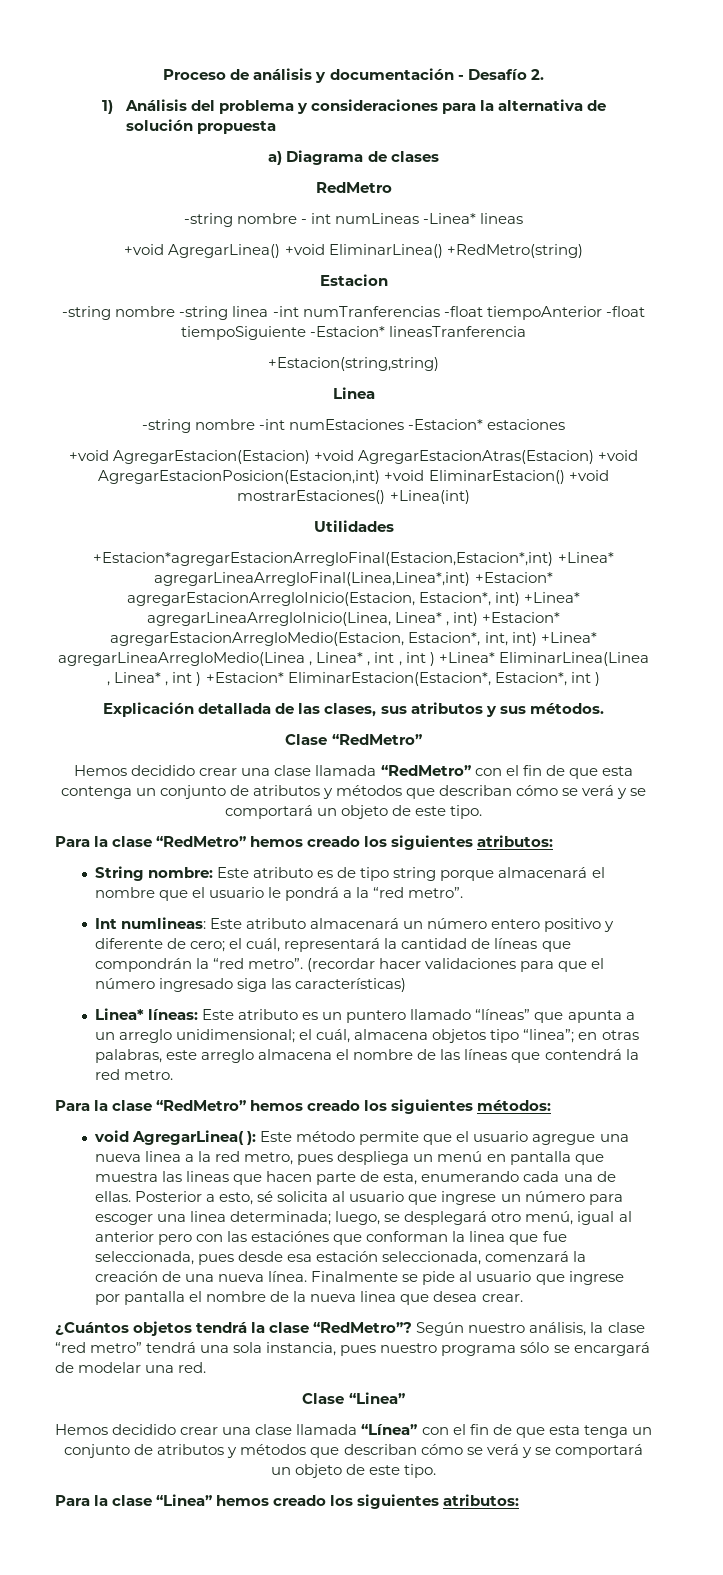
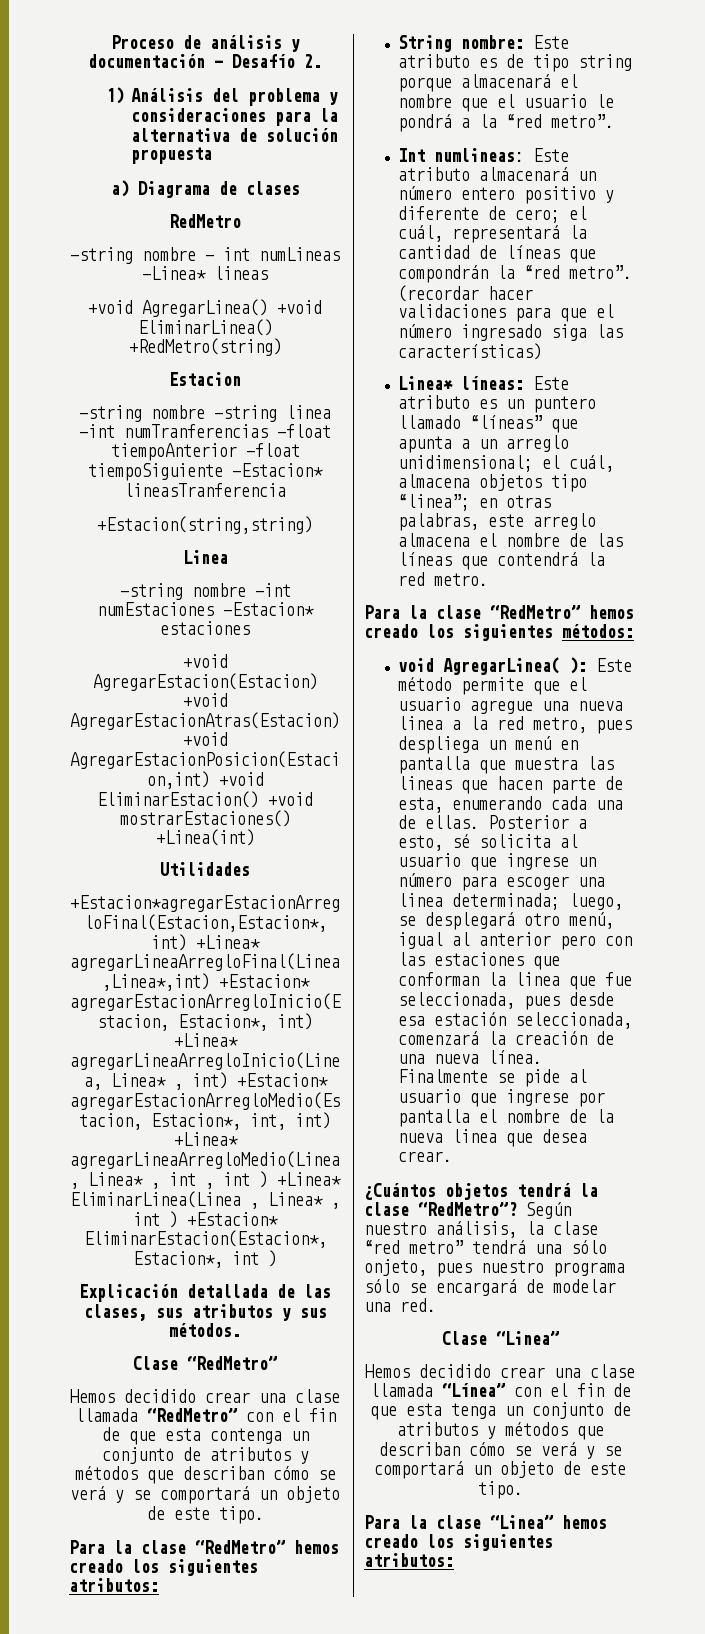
- Posterior a esto, sé solicita al usuario que ingrese un número para escoger una linea determinada; luego, se desplegará otro menú, igual al anterior pero con las estaciónes que conforman la linea que fue seleccionada, pues desde esa estación seleccionada, comenzará la creación de una nueva línea.
+ Posterior a esto, sé solicita al usuario que ingrese un número para escoger una linea determinada; luego, se desplegará otro menú, igual al anterior pero con las estaciones que conforman la linea que fue seleccionada, pues desde esa estación seleccionada, comenzará la creación de una nueva línea.
- Según nuestro análisis, la clase “red metro” tendrá una sola instancia, pues nuestro programa sólo se encargará de modelar una red.
+ Según nuestro análisis, la clase “red metro” tendrá una sólo onjeto, pues nuestro programa sólo se encargará de modelar una red.

